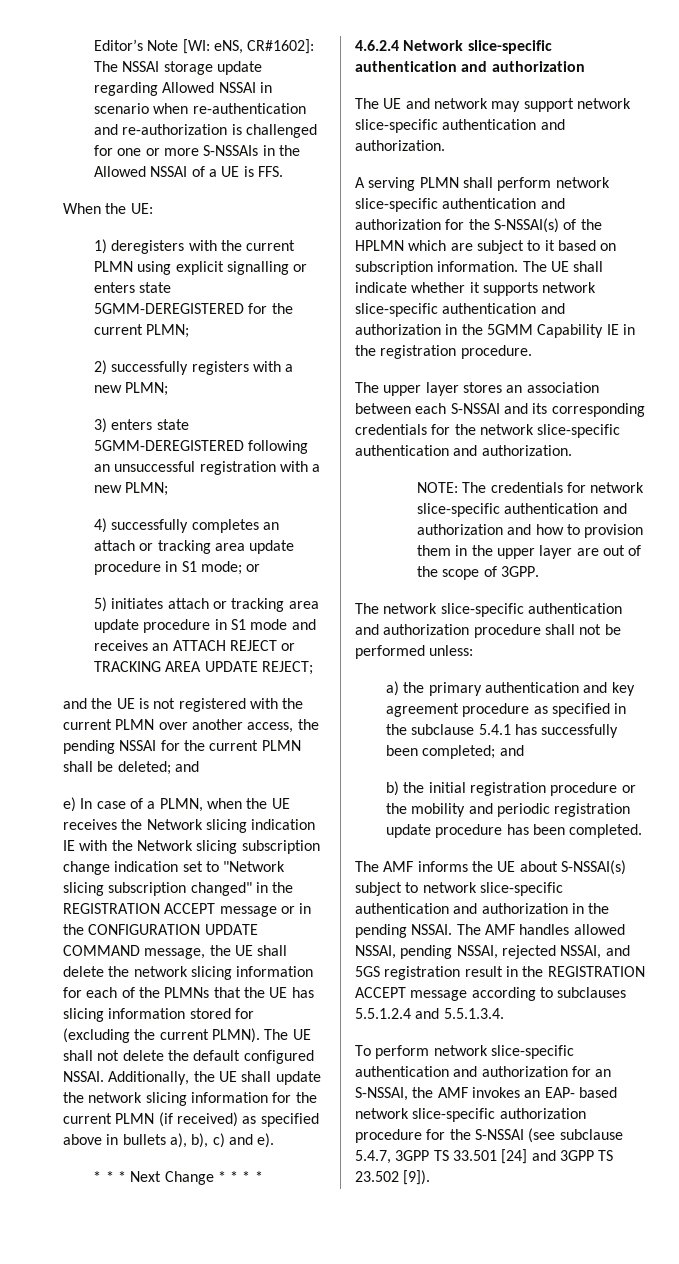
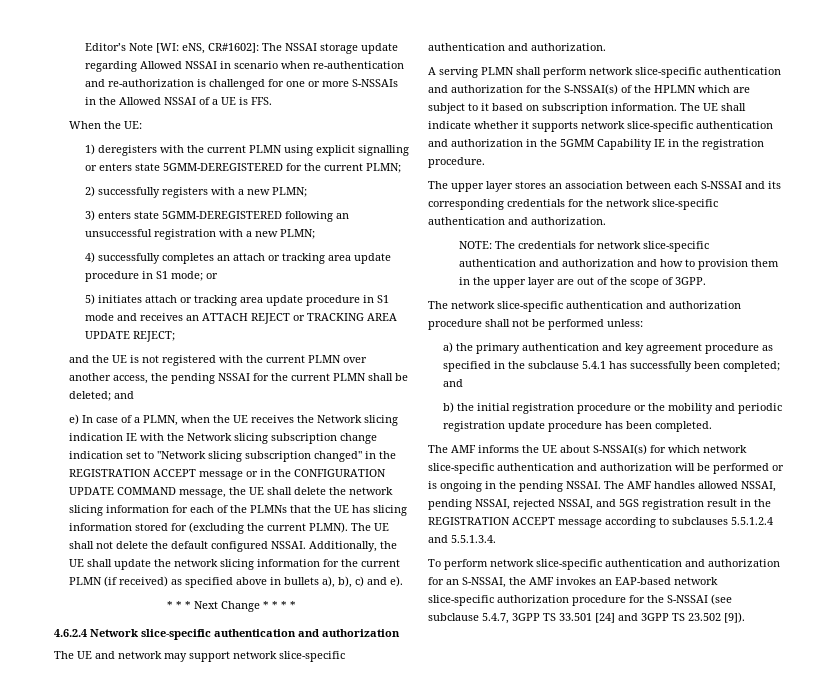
- The AMF informs the UE about S-NSSAI(s) subject to network slice-specific authentication and authorization in the pending NSSAI.
+ The AMF informs the UE about S-NSSAI(s) for which network slice-specific authentication and authorization will be performed or is ongoing in the pending NSSAI.
- To perform network slice-specific authentication and authorization for an S-NSSAI, the AMF invokes an EAP- based network slice-specific authorization procedure for the S-NSSAI (see subclause 5.4.7, 3GPP TS 33.501 [24] and 3GPP TS 23.502 [9]).
+ To perform network slice-specific authentication and authorization for an S-NSSAI, the AMF invokes an EAP-based network slice-specific authorization procedure for the S-NSSAI (see subclause 5.4.7, 3GPP TS 33.501 [24] and 3GPP TS 23.502 [9]).

